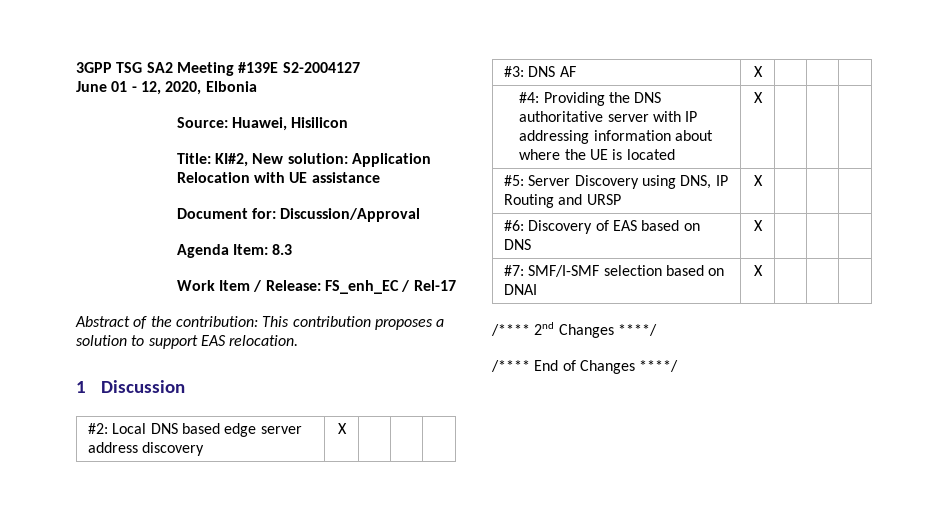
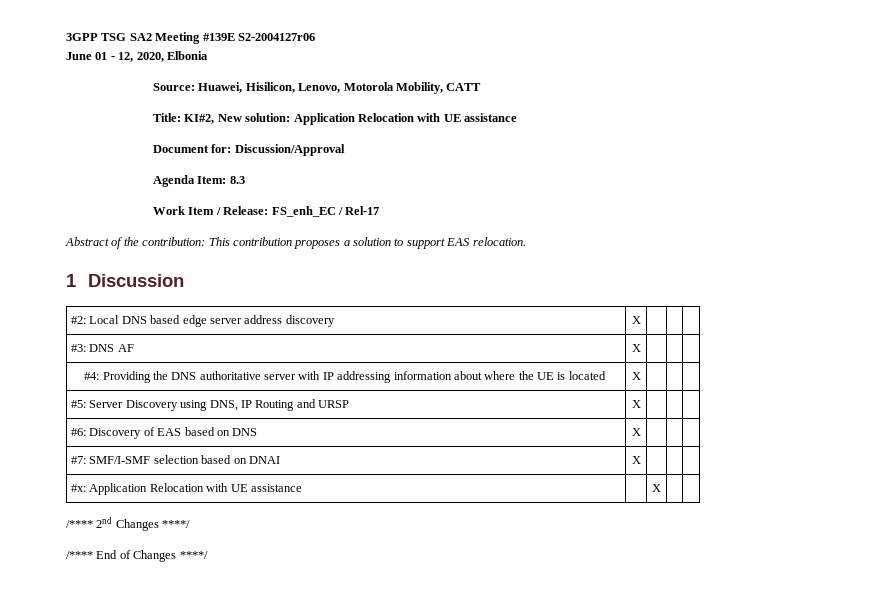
- 3GPP TSG SA2 Meeting #139E S2-2004127
+ 3GPP TSG SA2 Meeting #139E S2-2004127r06
- Source: Huawei, Hisilicon
+ Source: Huawei, Hisilicon, Lenovo, Motorola Mobility, CATT
+ #x: Application Relocation with UE assistance | | X | |

